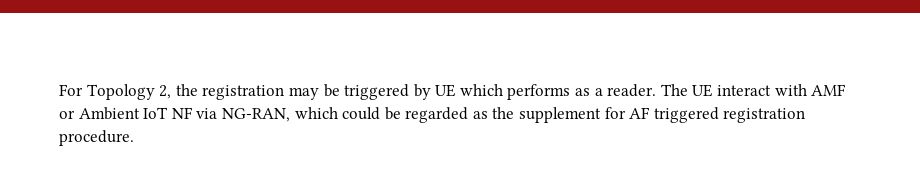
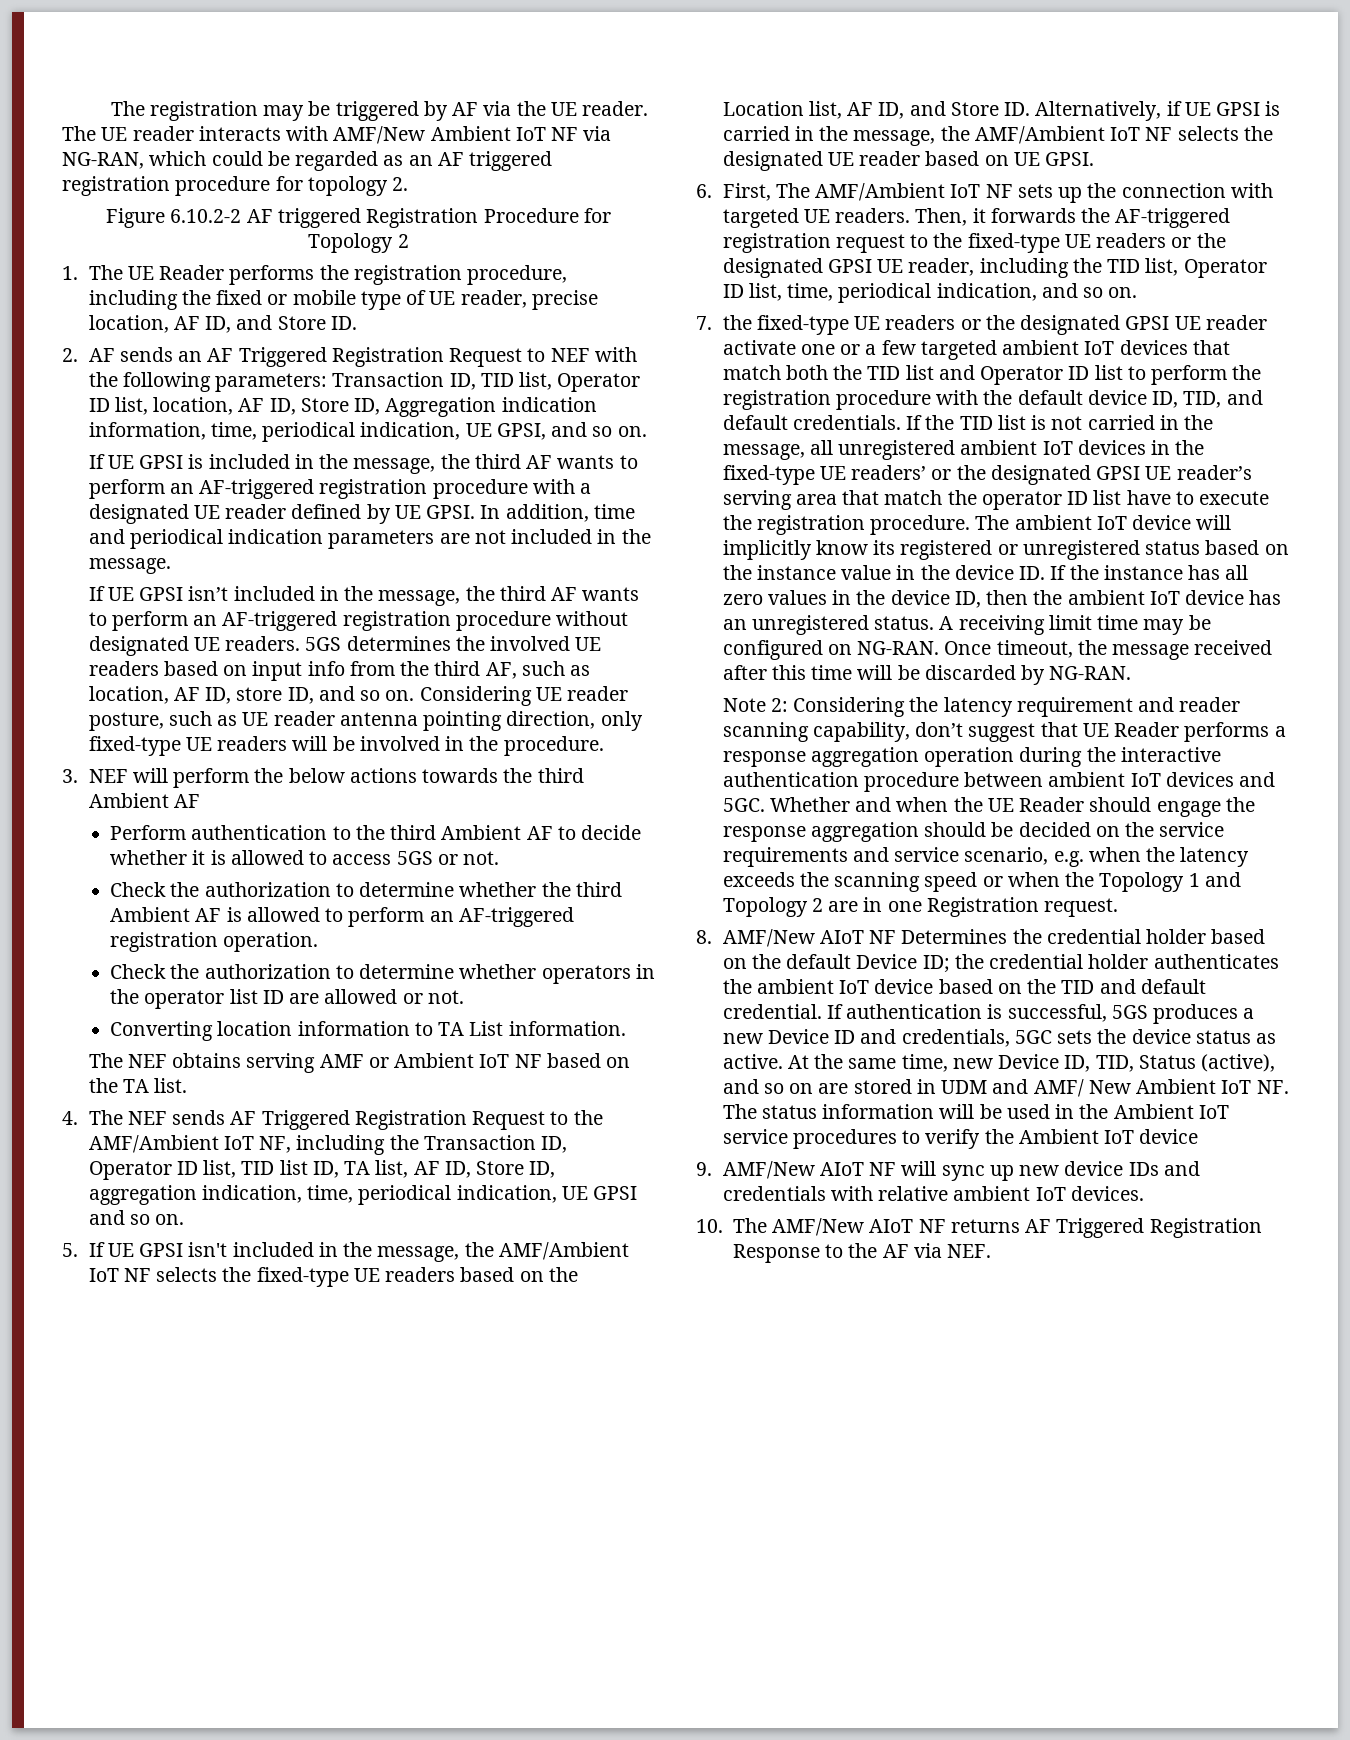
- For Topology 2, the registration may be triggered by UE which performs as a reader. The UE interact with AMF or Ambient IoT NF via NG-RAN, which could be regarded as the supplement for AF triggered registration procedure.
+ The registration may be triggered by AF via the UE reader. The UE reader interacts with AMF/New Ambient IoT NF via NG-RAN, which could be regarded as an AF triggered registration procedure for topology 2.
+ Figure 6.10.2-2 AF triggered Registration Procedure for Topology 2
+ 1. The UE Reader performs the registration procedure, including the fixed or mobile type of UE reader, precise location, AF ID, and Store ID.
+ 2. AF sends an AF Triggered Registration Request to NEF with the following parameters: Transaction ID, TID list, Operator ID list, location, AF ID, Store ID, Aggregation indication information, time, periodical indication, UE GPSI, and so on.
+ If UE GPSI is included in the message, the third AF wants to perform an AF-triggered registration procedure with a designated UE reader defined by UE GPSI. In addition, time and periodical indication parameters are not included in the message.
+ If UE GPSI isn’t included in the message, the third AF wants to perform an AF-triggered registration procedure without designated UE readers. 5GS determines the involved UE readers based on input info from the third AF, such as location, AF ID, store ID, and so on. Considering UE reader posture, such as UE reader antenna pointing direction, only fixed-type UE readers will be involved in the procedure.
+ 3. NEF will perform the below actions towards the third Ambient AF
+ Perform authentication to the third Ambient AF to decide whether it is allowed to access 5GS or not.
+ Check the authorization to determine whether the third Ambient AF is allowed to perform an AF-triggered registration operation.
+ Check the authorization to determine whether operators in the operator list ID are allowed or not.
+ Converting location information to TA List information.
+ The NEF obtains serving AMF or Ambient IoT NF based on the TA list.
+ 4. The NEF sends AF Triggered Registration Request to the AMF/Ambient IoT NF, including the Transaction ID, Operator ID list, TID list ID, TA list, AF ID, Store ID, aggregation indication, time, periodical indication, UE GPSI and so on.
+ 5. If UE GPSI isn't included in the message, the AMF/Ambient IoT NF selects the fixed-type UE readers based on the Location list, AF ID, and Store ID. Alternatively, if UE GPSI is carried in the message, the AMF/Ambient IoT NF selects the designated UE reader based on UE GPSI.
+ 6. First, The AMF/Ambient IoT NF sets up the connection with targeted UE readers. Then, it forwards the AF-triggered registration request to the fixed-type UE readers or the designated GPSI UE reader, including the TID list, Operator ID list, time, periodical indication, and so on.
+ 7. the fixed-type UE readers or the designated GPSI UE reader activate one or a few targeted ambient IoT devices that match both the TID list and Operator ID list to perform the registration procedure with the default device ID, TID, and default credentials. If the TID list is not carried in the message, all unregistered ambient IoT devices in the fixed-type UE readers’ or the designated GPSI UE reader’s serving area that match the operator ID list have to execute the registration procedure. The ambient IoT device will implicitly know its registered or unregistered status based on the instance value in the device ID. If the instance has all zero values in the device ID, then the ambient IoT device has an unregistered status. A receiving limit time may be configured on NG-RAN. Once timeout, the message received after this time will be discarded by NG-RAN.
+ Note 2: Considering the latency requirement and reader scanning capability, don’t suggest that UE Reader performs a response aggregation operation during the interactive authentication procedure between ambient IoT devices and 5GC. Whether and when the UE Reader should engage the response aggregation should be decided on the service requirements and service scenario, e.g. when the latency exceeds the scanning speed or when the Topology 1 and Topology 2 are in one Registration request.
+ 8. AMF/New AIoT NF Determines the credential holder based on the default Device ID; the credential holder authenticates the ambient IoT device based on the TID and default credential. If authentication is successful, 5GS produces a new Device ID and credentials, 5GC sets the device status as active. At the same time, new Device ID, TID, Status (active), and so on are stored in UDM and AMF/ New Ambient IoT NF. The status information will be used in the Ambient IoT service procedures to verify the Ambient IoT device
+ 9. AMF/New AIoT NF will sync up new device IDs and credentials with relative ambient IoT devices.
+ 10. The AMF/New AIoT NF returns AF Triggered Registration Response to the AF via NEF.

